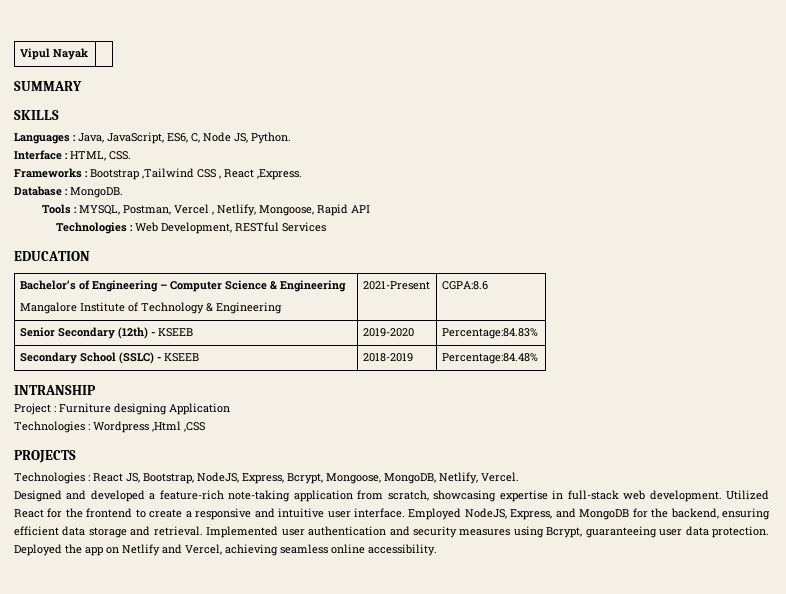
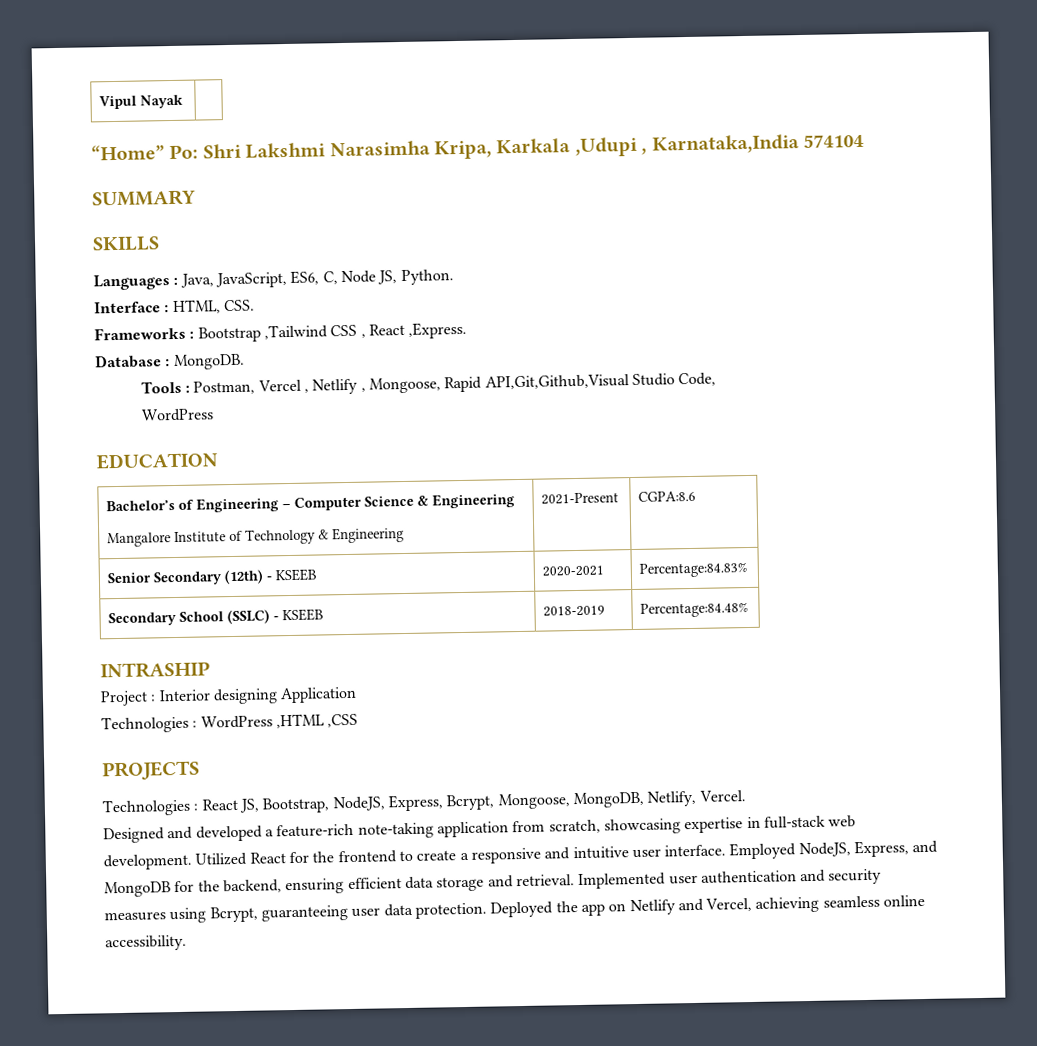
+ “Home” Po: Shri Lakshmi Narasimha Kripa, Karkala ,Udupi , Karnataka,India 574104
- Tools : MYSQL, Postman, Vercel , Netlify, Mongoose, Rapid API
- Technologies : Web Development, RESTful Services
+ Tools : Postman, Vercel , Netlify , Mongoose, Rapid API,Git,Github,Visual Studio Code,
+ WordPress
- Senior Secondary (12th) - KSEEB | 2019-2020 | Percentage:84.83%
+ Senior Secondary (12th) - KSEEB | 2020-2021 | Percentage:84.83%
- INTRANSHIP
+ INTRASHIP
- Project : Furniture designing Application
+ Project : Interior designing Application
- Technologies : Wordpress ,Html ,CSS
+ Technologies : WordPress ,HTML ,CSS

